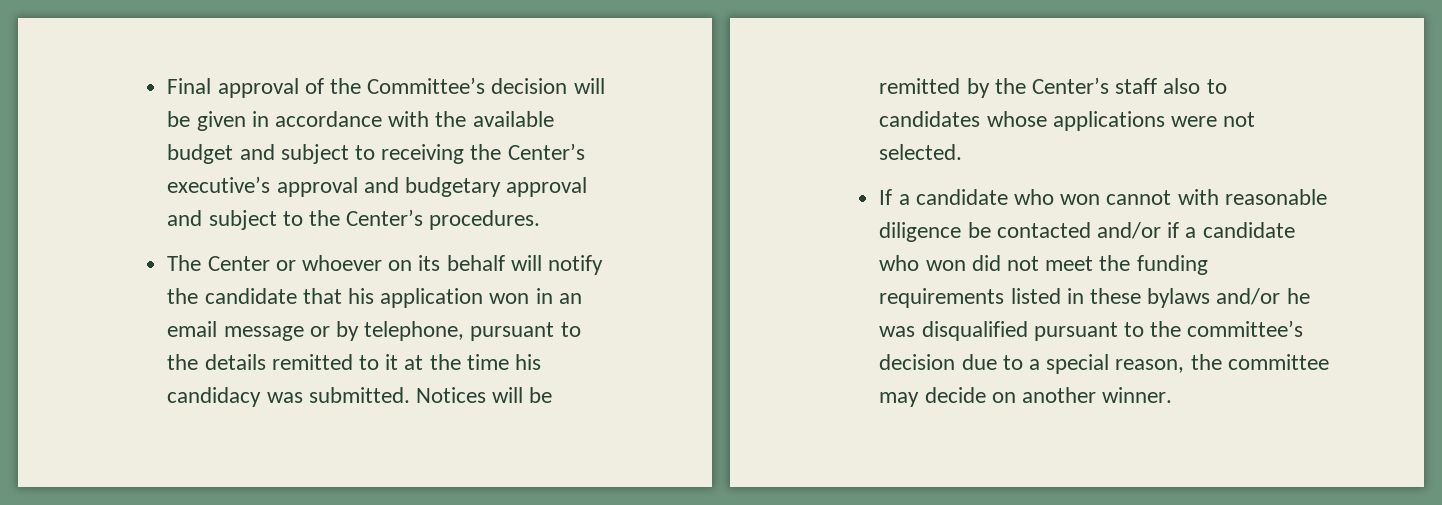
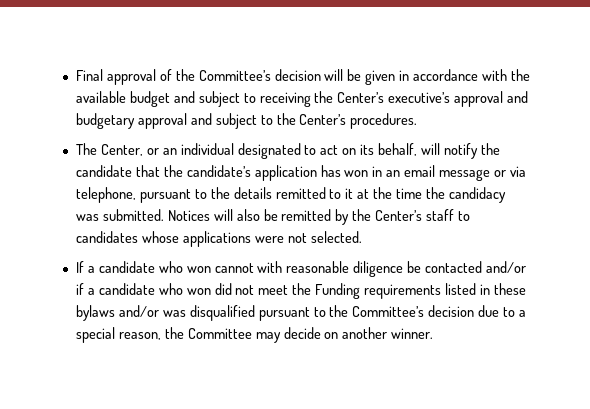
- The Center or whoever on its behalf will notify the candidate that his application won in an email message or by telephone, pursuant to the details remitted to it at the time his candidacy was submitted.
+ The Center, or an individual designated to act on its behalf, will notify the candidate that the candidate’s application has won in an email message or via telephone, pursuant to the details remitted to it at the time the candidacy was submitted.
- Notices will be remitted by the Center’s staff also to candidates whose applications were not selected.
+ Notices will also be remitted by the Center’s staff to candidates whose applications were not selected.
- If a candidate who won cannot with reasonable diligence be contacted and/or if a candidate who won did not meet the funding requirements listed in these bylaws and/or he was disqualified pursuant to the committee’s decision due to a special reason, the committee may decide on another winner.
+ If a candidate who won cannot with reasonable diligence be contacted and/or if a candidate who won did not meet the Funding requirements listed in these bylaws and/or was disqualified pursuant to the Committee’s decision due to a special reason, the Committee may decide on another winner.

